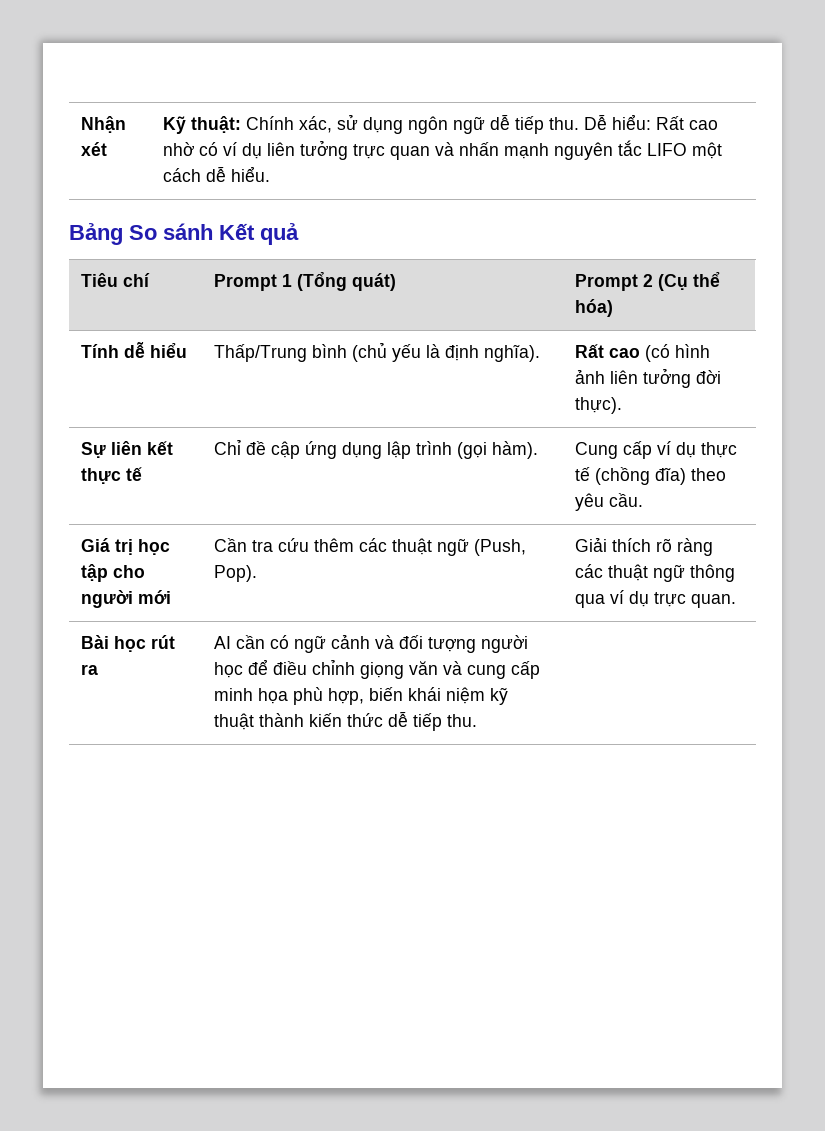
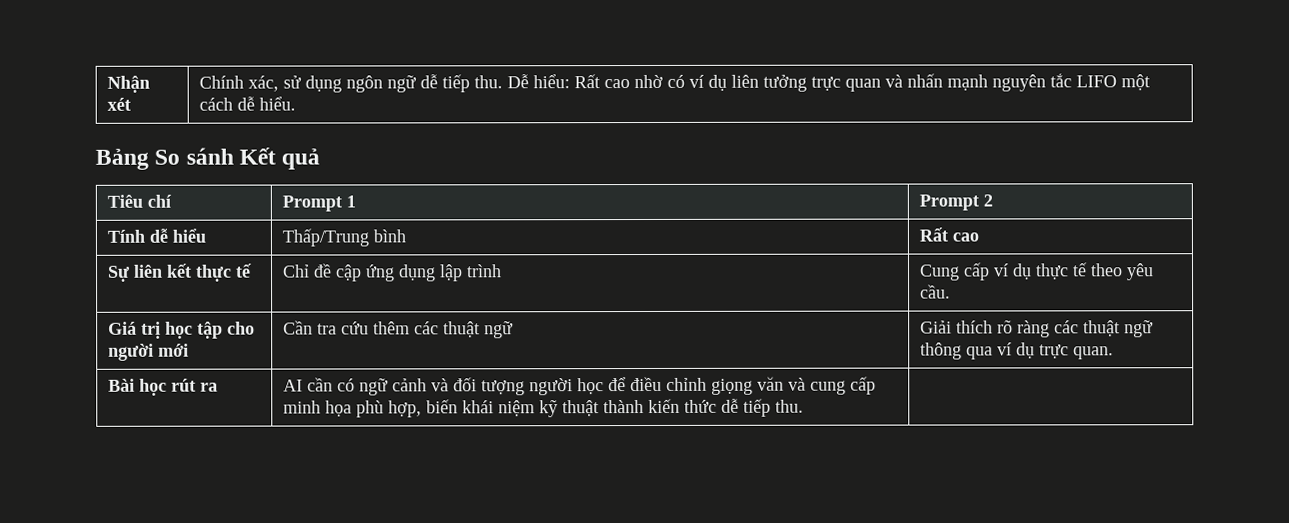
- Nhận xét | Kỹ thuật: Chính xác, sử dụng ngôn ngữ dễ tiếp thu. Dễ hiểu: Rất cao nhờ có ví dụ liên tưởng trực quan và nhấn mạnh nguyên tắc LIFO một cách dễ hiểu.
+ Nhận xét | Chính xác, sử dụng ngôn ngữ dễ tiếp thu. Dễ hiểu: Rất cao nhờ có ví dụ liên tưởng trực quan và nhấn mạnh nguyên tắc LIFO một cách dễ hiểu.
- Tiêu chí | Prompt 1 (Tổng quát) | Prompt 2 (Cụ thể hóa)
+ Tiêu chí | Prompt 1 | Prompt 2
- Tính dễ hiểu | Thấp/Trung bình (chủ yếu là định nghĩa). | Rất cao (có hình ảnh liên tưởng đời thực).
+ Tính dễ hiểu | Thấp/Trung bình | Rất cao
- Sự liên kết thực tế | Chỉ đề cập ứng dụng lập trình (gọi hàm). | Cung cấp ví dụ thực tế (chồng đĩa) theo yêu cầu.
+ Sự liên kết thực tế | Chỉ đề cập ứng dụng lập trình | Cung cấp ví dụ thực tế theo yêu cầu.
- Giá trị học tập cho người mới | Cần tra cứu thêm các thuật ngữ (Push, Pop). | Giải thích rõ ràng các thuật ngữ thông qua ví dụ trực quan.
+ Giá trị học tập cho người mới | Cần tra cứu thêm các thuật ngữ | Giải thích rõ ràng các thuật ngữ thông qua ví dụ trực quan.

